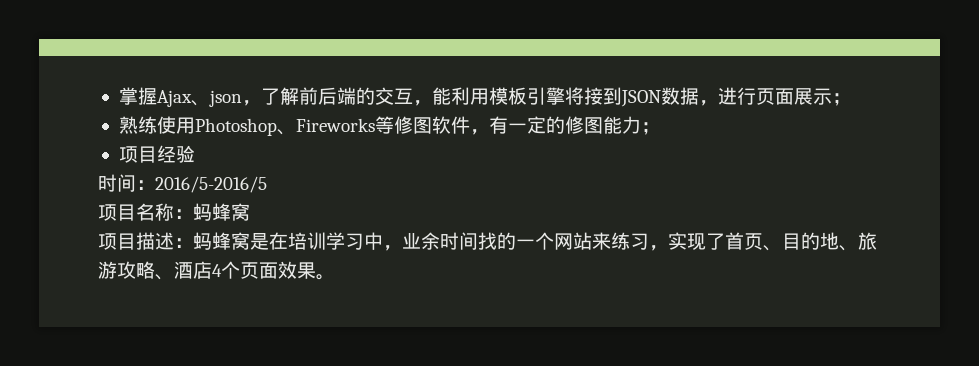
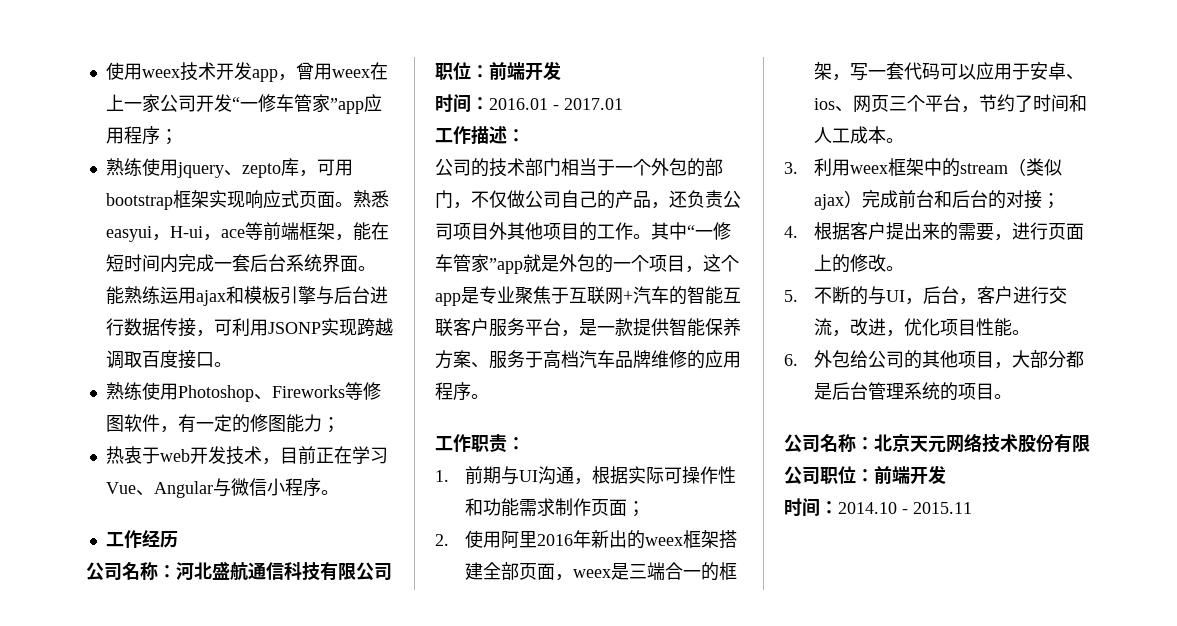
- 掌握Ajax、json，了解前后端的交互，能利用模板引擎将接到JSON数据，进行页面展示；
+ 使用weex技术开发app，曾用weex在上一家公司开发“一修车管家”app应用程序；
+ 熟练使用jquery、zepto库，可用bootstrap框架实现响应式页面。熟悉easyui，H-ui，ace等前端框架，能在短时间内完成一套后台系统界面。能熟练运用ajax和模板引擎与后台进行数据传接，可利用JSONP实现跨越调取百度接口。
- 项目经验
- 时间：2016/5-2016/5
- 项目名称：蚂蜂窝
- 项目描述：蚂蜂窝是在培训学习中，业余时间找的一个网站来练习，实现了首页、目的地、旅游攻略、酒店4个页面效果。
+ 热衷于web开发技术，目前正在学习Vue、Angular与微信小程序。
+ 工作经历
+ 公司名称：河北盛航通信科技有限公司职位：前端开发
+ 时间：2016.01 - 2017.01
+ 工作描述：
+ 公司的技术部门相当于一个外包的部门，不仅做公司自己的产品，还负责公司项目外其他项目的工作。其中“一修车管家”app就是外包的一个项目，这个app是专业聚焦于互联网+汽车的智能互联客户服务平台，是一款提供智能保养方案、服务于高档汽车品牌维修的应用程序。
+ 工作职责：
+ 1.前期与UI沟通，根据实际可操作性和功能需求制作页面；
+ 2.使用阿里2016年新出的weex框架搭建全部页面，weex是三端合一的框架，写一套代码可以应用于安卓、ios、网页三个平台，节约了时间和人工成本。
+ 3.利用weex框架中的stream（类似ajax）完成前台和后台的对接；
+ 4.根据客户提出来的需要，进行页面上的修改。
+ 5.不断的与UI，后台，客户进行交流，改进，优化项目性能。
+ 6.外包给公司的其他项目，大部分都是后台管理系统的项目。
+ 公司名称：北京天元网络技术股份有限公司职位：前端开发
+ 时间：2014.10 - 2015.11

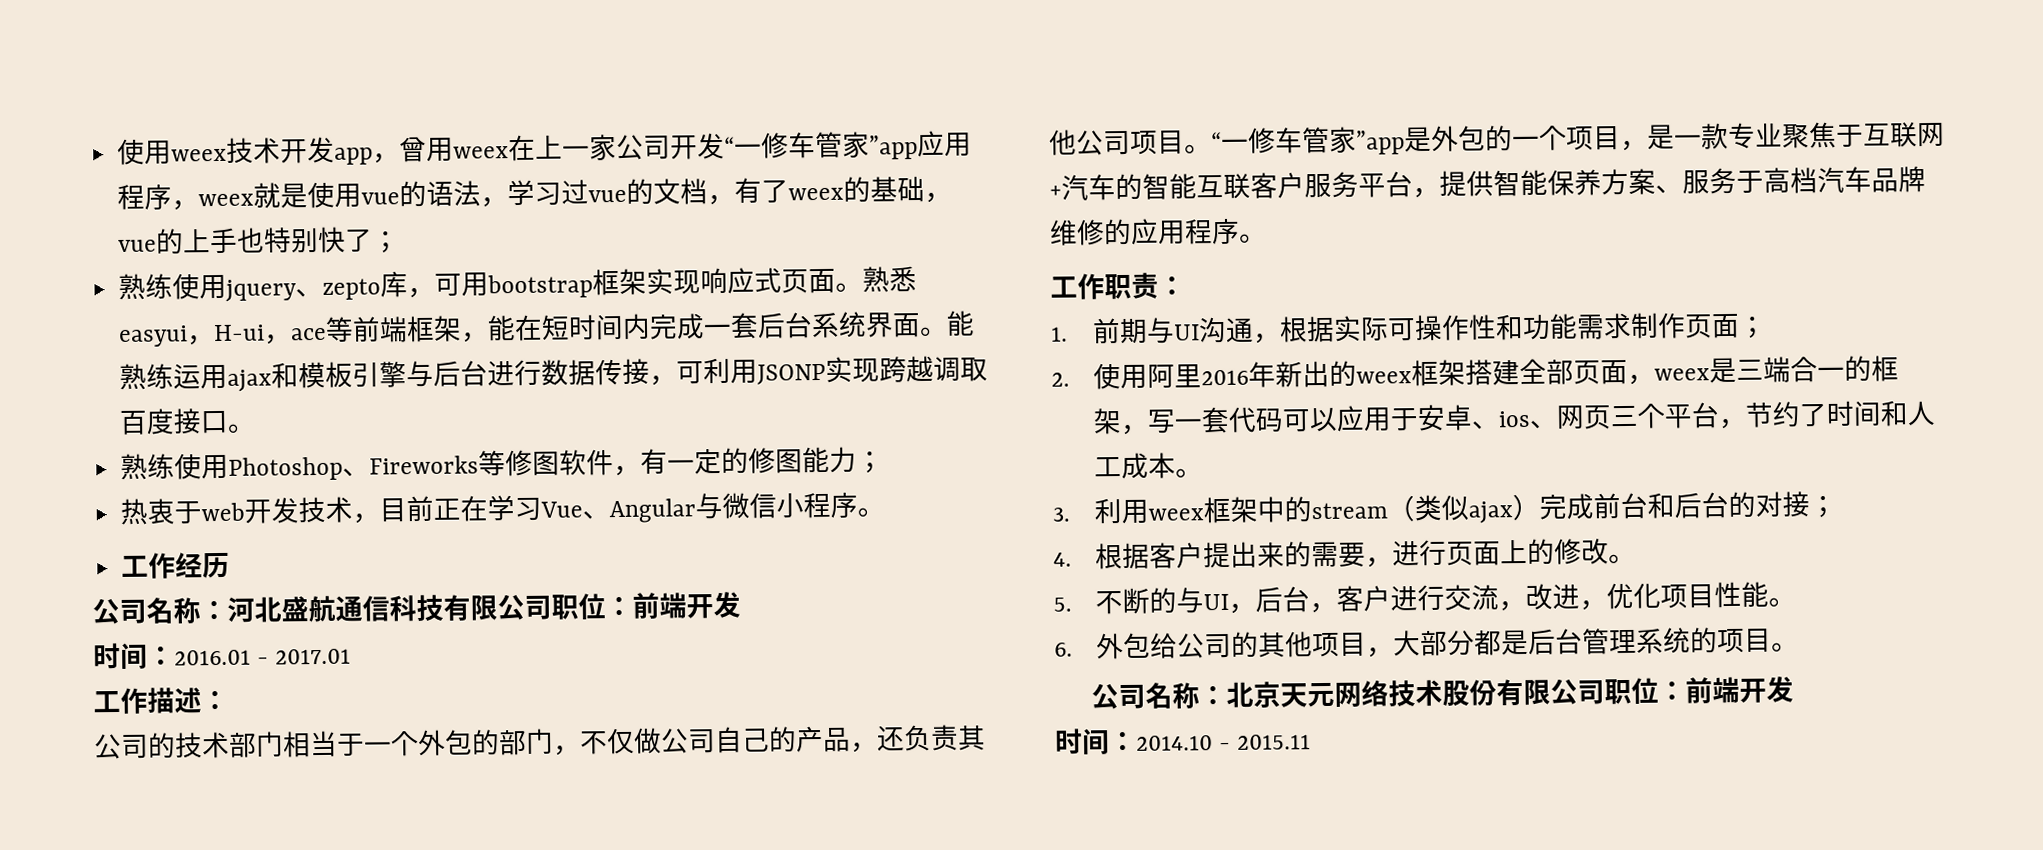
- 使用weex技术开发app，曾用weex在上一家公司开发“一修车管家”app应用程序；
+ 使用weex技术开发app，曾用weex在上一家公司开发“一修车管家”app应用程序，weex就是使用vue的语法，学习过vue的文档，有了weex的基础，vue的上手也特别快了；
- 公司的技术部门相当于一个外包的部门，不仅做公司自己的产品，还负责公司项目外其他项目的工作。其中“一修车管家”app就是外包的一个项目，这个app是专业聚焦于互联网+汽车的智能互联客户服务平台，是一款提供智能保养方案、服务于高档汽车品牌维修的应用程序。
+ 公司的技术部门相当于一个外包的部门，不仅做公司自己的产品，还负责其他公司项目。“一修车管家”app是外包的一个项目，是一款专业聚焦于互联网+汽车的智能互联客户服务平台，提供智能保养方案、服务于高档汽车品牌维修的应用程序。

